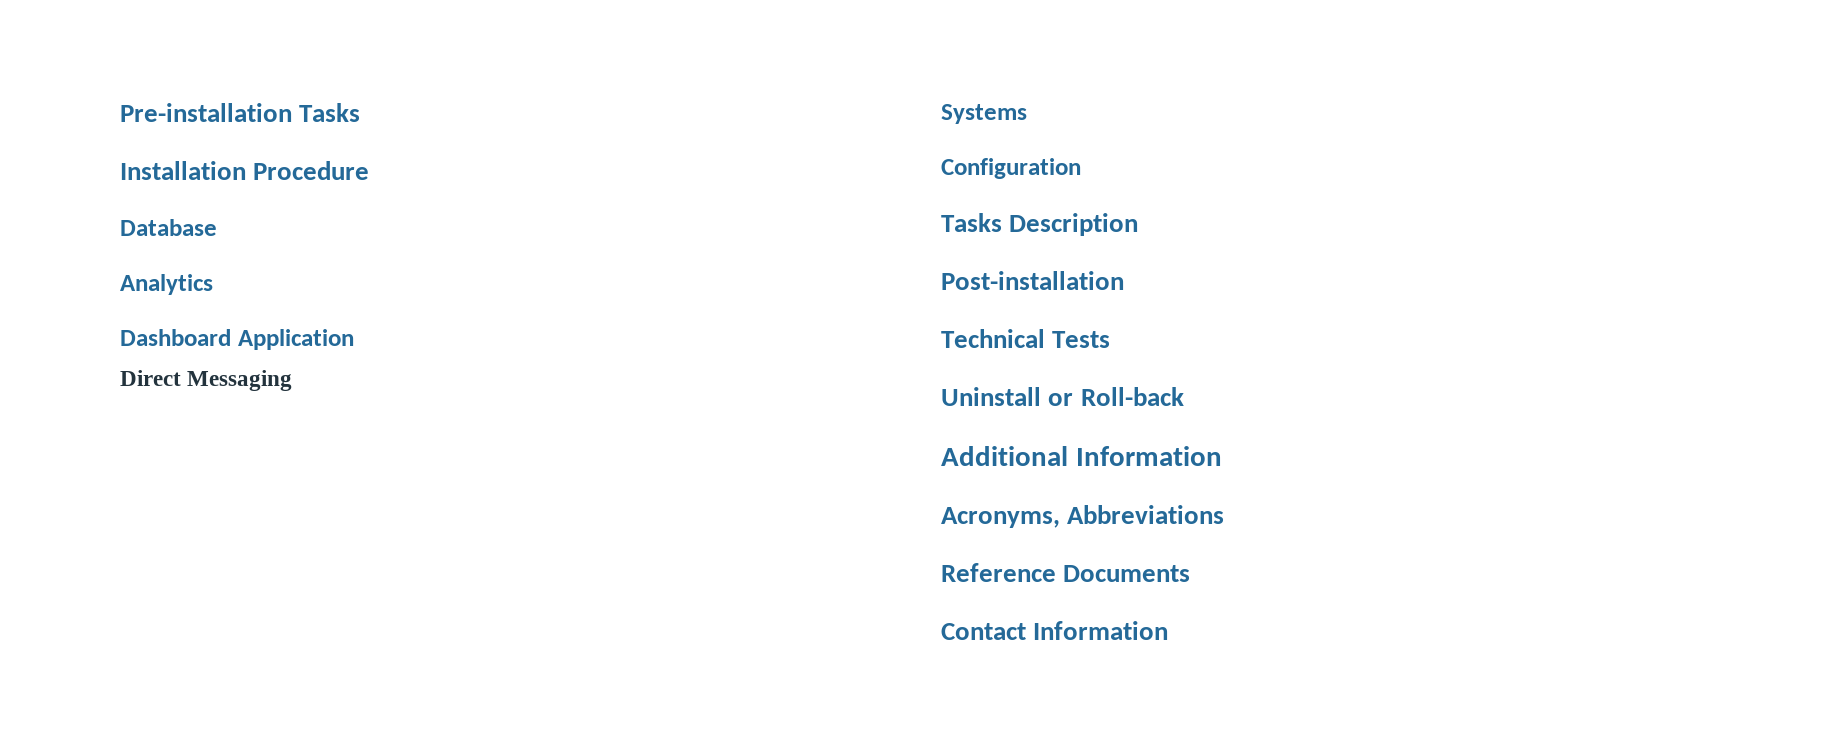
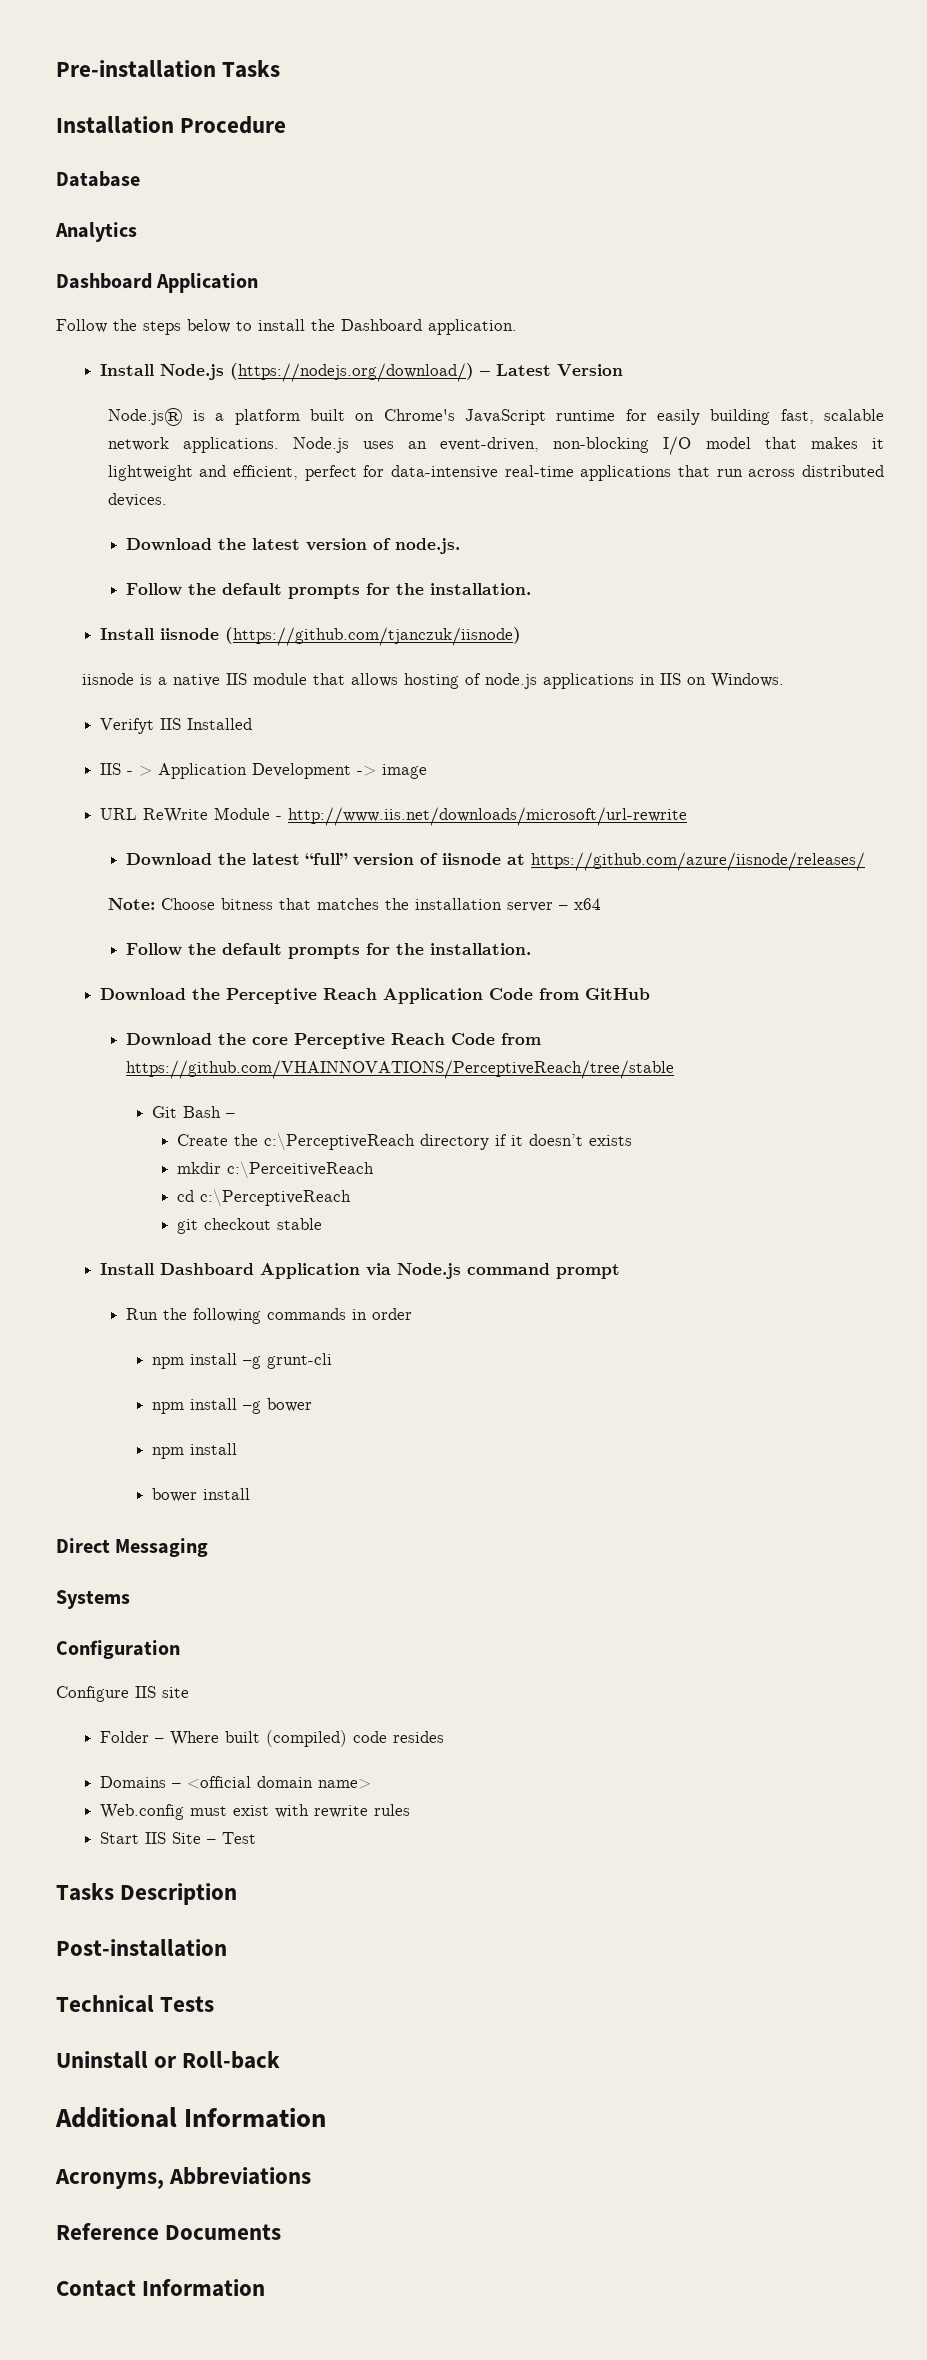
+ Follow the steps below to install the Dashboard application.
+ Install Node.js (https://nodejs.org/download/) – Latest Version
+ Node.js® is a platform built on Chrome's JavaScript runtime for easily building fast, scalable network applications. Node.js uses an event-driven, non-blocking I/O model that makes it lightweight and efficient, perfect for data-intensive real-time applications that run across distributed devices.
+ Download the latest version of node.js.
+ Follow the default prompts for the installation.
+ Install iisnode (https://github.com/tjanczuk/iisnode)
+ iisnode is a native IIS module that allows hosting of node.js applications in IIS on Windows.
+ Verifyt IIS Installed
+ IIS - > Application Development -> image
+ URL ReWrite Module - http://www.iis.net/downloads/microsoft/url-rewrite
+ Download the latest “full” version of iisnode at https://github.com/azure/iisnode/releases/
+ Note: Choose bitness that matches the installation server – x64
+ Follow the default prompts for the installation.
+ Download the Perceptive Reach Application Code from GitHub
+ Download the core Perceptive Reach Code from https://github.com/VHAINNOVATIONS/PerceptiveReach/tree/stable
+ Git Bash –
+ Create the c:\PerceptiveReach directory if it doesn’t exists
+ mkdir c:\PerceitiveReach
+ cd c:\PerceptiveReach
+ git checkout stable
+ Install Dashboard Application via Node.js command prompt
+ Run the following commands in order
+ npm install –g grunt-cli
+ npm install –g bower
+ npm install
+ bower install
  Direct Messaging
  Systems
  Configuration
+ Configure IIS site
+ Folder – Where built (compiled) code resides
+ Domains – <official domain name>
+ Web.config must exist with rewrite rules
+ Start IIS Site – Test

